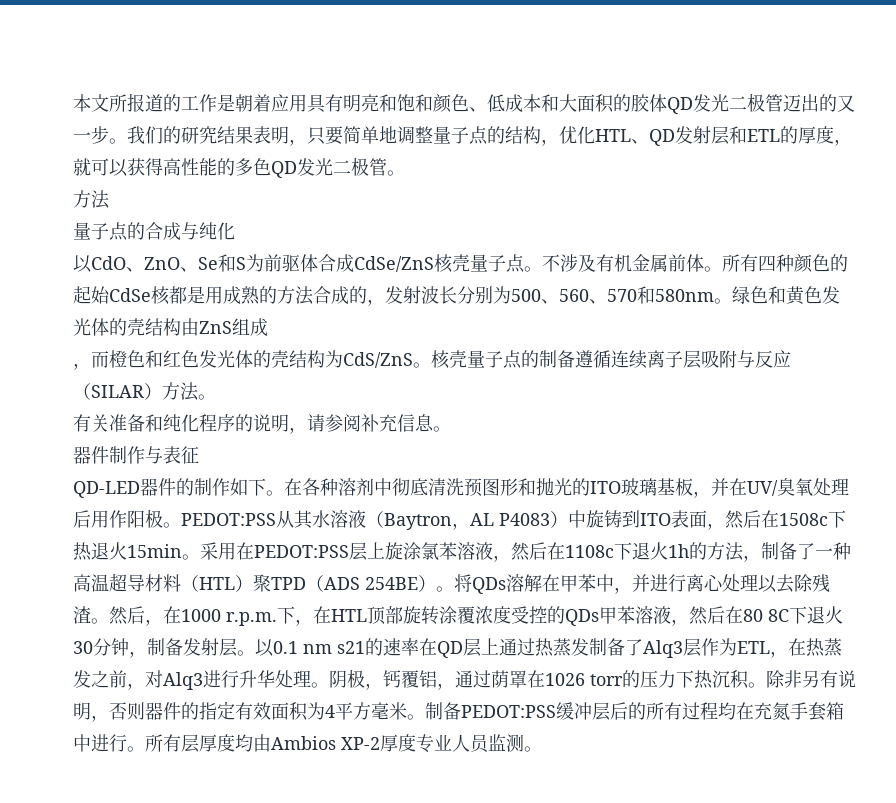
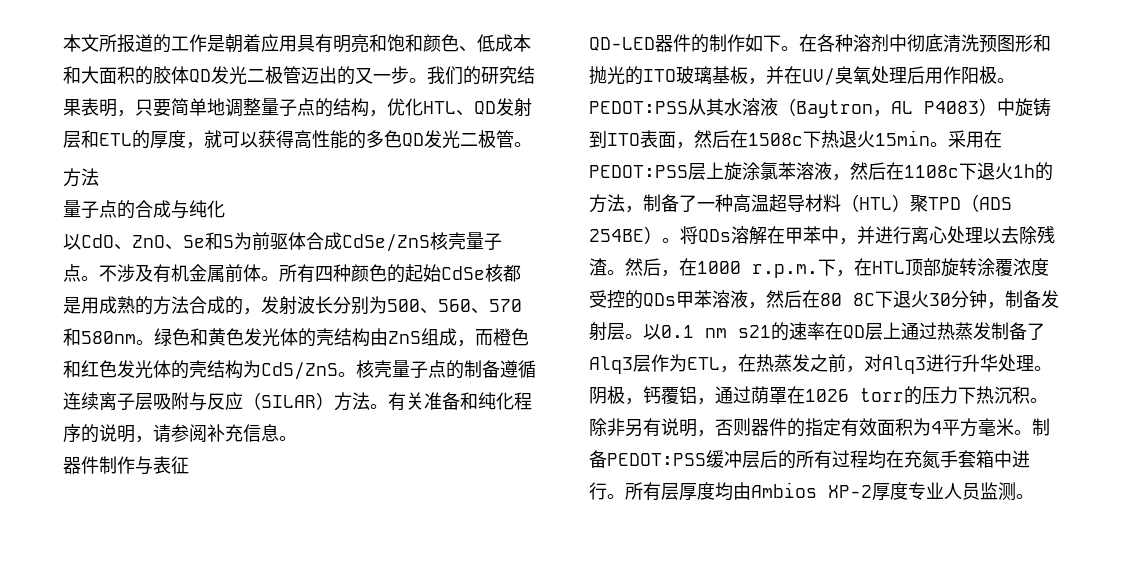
- 绿色和黄色发光体的壳结构由ZnS组成
- ，而橙色和红色发光体的壳结构为CdS/ZnS。
+ 绿色和黄色发光体的壳结构由ZnS组成，而橙色和红色发光体的壳结构为CdS/ZnS。
- 核壳量子点的制备遵循连续离子层吸附与反应（SILAR）方法。
- 有关准备和纯化程序的说明，请参阅补充信息。
+ 核壳量子点的制备遵循连续离子层吸附与反应（SILAR）方法。有关准备和纯化程序的说明，请参阅补充信息。

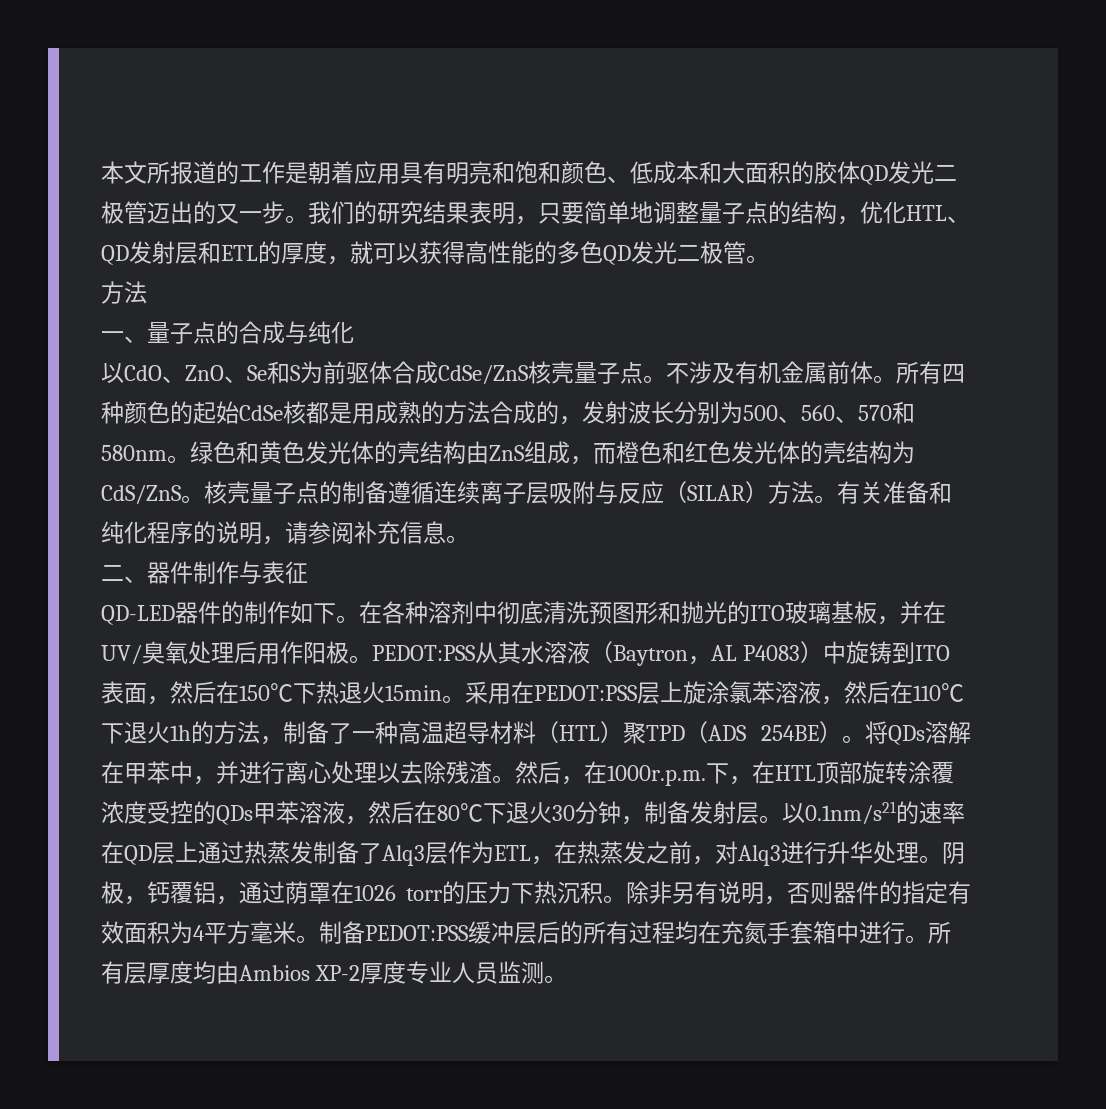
- 量子点的合成与纯化
+ 一、量子点的合成与纯化
- 器件制作与表征
+ 二、器件制作与表征
- PEDOT:PSS从其水溶液（Baytron，AL P4083）中旋铸到ITO表面，然后在1508c下热退火15min。
+ PEDOT:PSS从其水溶液（Baytron，AL P4083）中旋铸到ITO表面，然后在150℃下热退火15min。
- 采用在PEDOT:PSS层上旋涂氯苯溶液，然后在1108c下退火1h的方法，制备了一种高温超导材料（HTL）聚TPD（ADS 254BE）。
+ 采用在PEDOT:PSS层上旋涂氯苯溶液，然后在110℃下退火1h的方法，制备了一种高温超导材料（HTL）聚TPD（ADS 254BE）。
- 然后，在1000 r.p.m.下，在HTL顶部旋转涂覆浓度受控的QDs甲苯溶液，然后在80 8C下退火30分钟，制备发射层。
+ 然后，在1000r.p.m.下，在HTL顶部旋转涂覆浓度受控的QDs甲苯溶液，然后在80℃下退火30分钟，制备发射层。
- 以0.1 nm s21的速率在QD层上通过热蒸发制备了Alq3层作为ETL，在热蒸发之前，对Alq3进行升华处理。
+ 以0.1nm/s21的速率在QD层上通过热蒸发制备了Alq3层作为ETL，在热蒸发之前，对Alq3进行升华处理。

